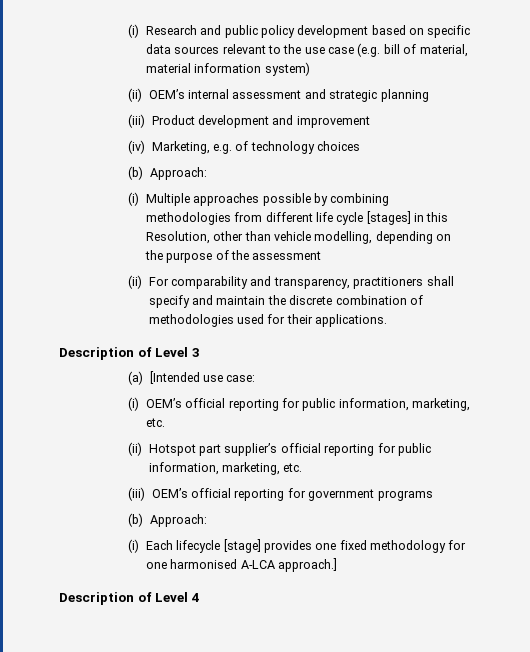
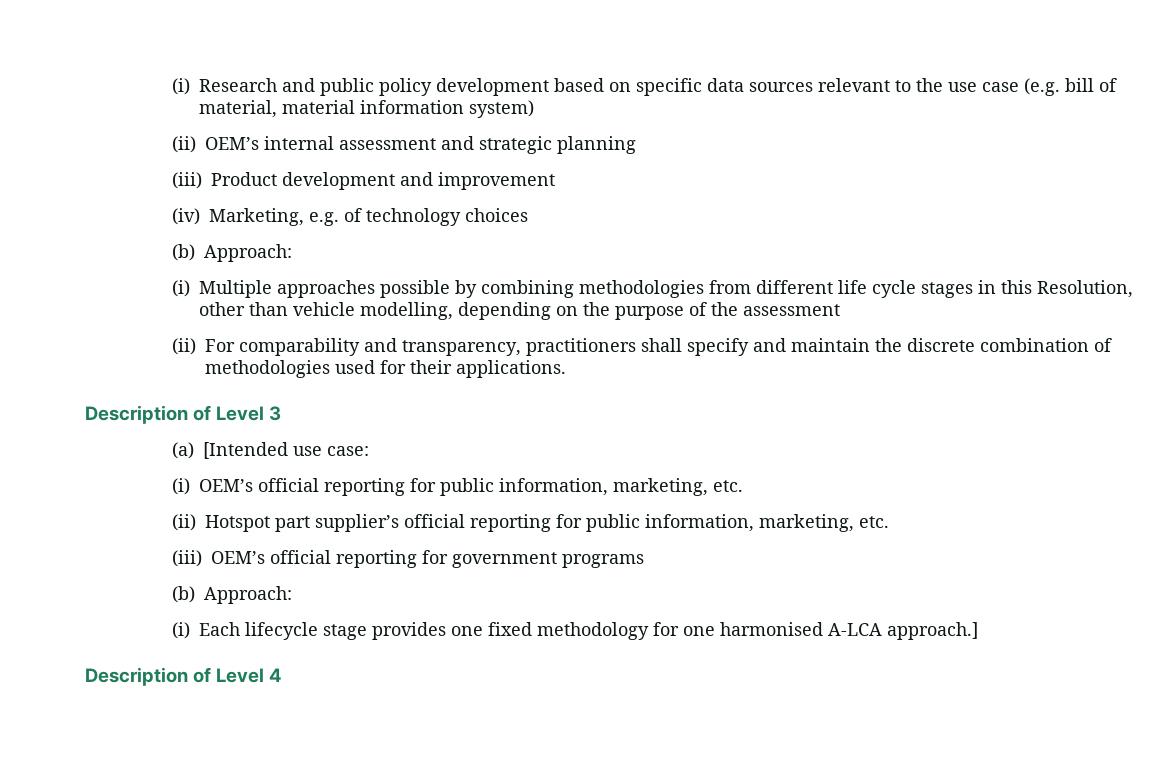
- (i) Multiple approaches possible by combining methodologies from different life cycle [stages] in this Resolution, other than vehicle modelling, depending on the purpose of the assessment
+ (i) Multiple approaches possible by combining methodologies from different life cycle stages in this Resolution, other than vehicle modelling, depending on the purpose of the assessment
- (i) Each lifecycle [stage] provides one fixed methodology for one harmonised A-LCA approach.]
+ (i) Each lifecycle stage provides one fixed methodology for one harmonised A-LCA approach.]

